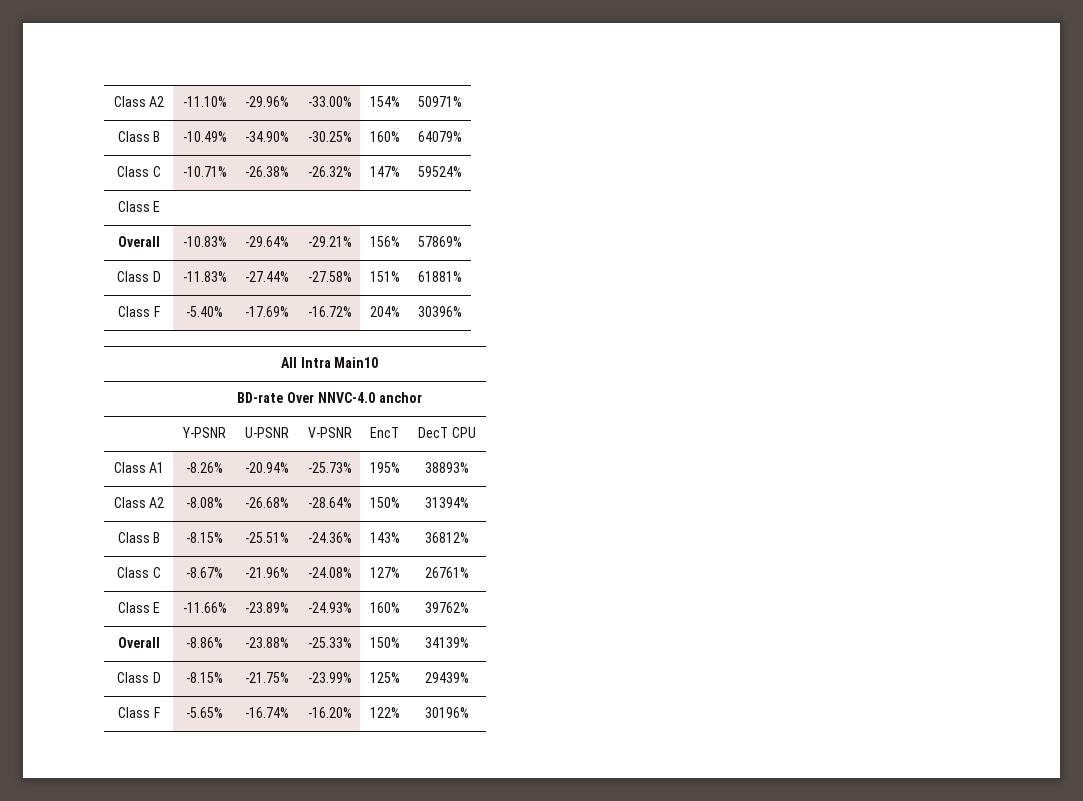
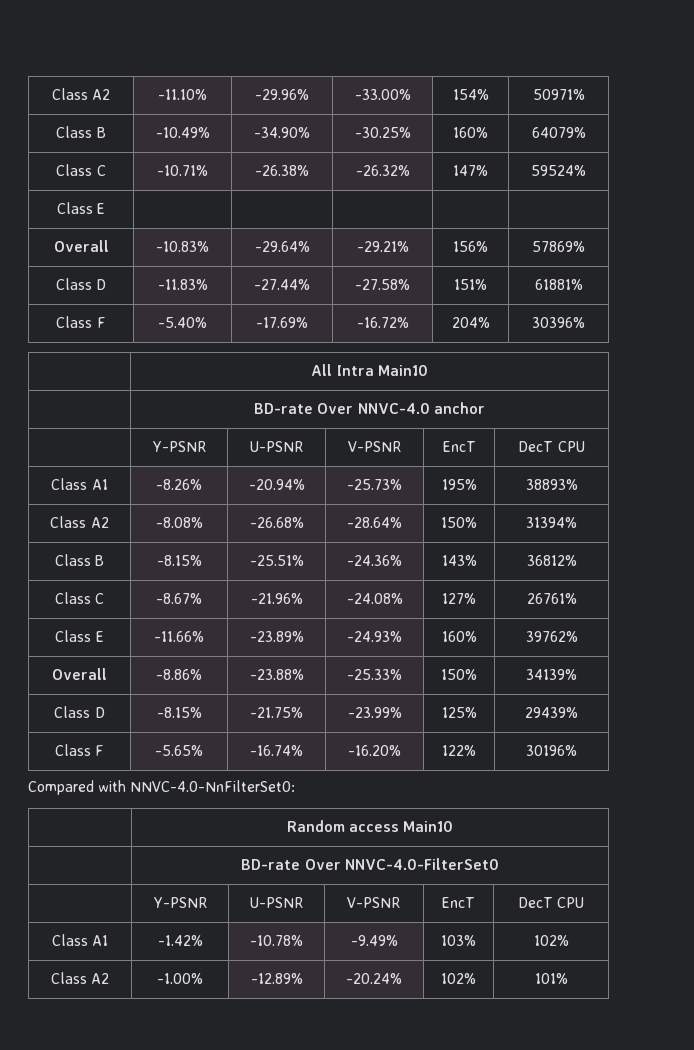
+ Compared with NNVC-4.0-NnFilterSet0:
+ | Random access Main10
+ | BD-rate Over NNVC-4.0-FilterSet0
+ | Y-PSNR | U-PSNR | V-PSNR | EncT | DecT CPU
+ Class A1 | -1.42% | -10.78% | -9.49% | 103% | 102%
+ Class A2 | -1.00% | -12.89% | -20.24% | 102% | 101%

